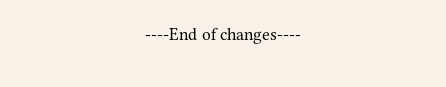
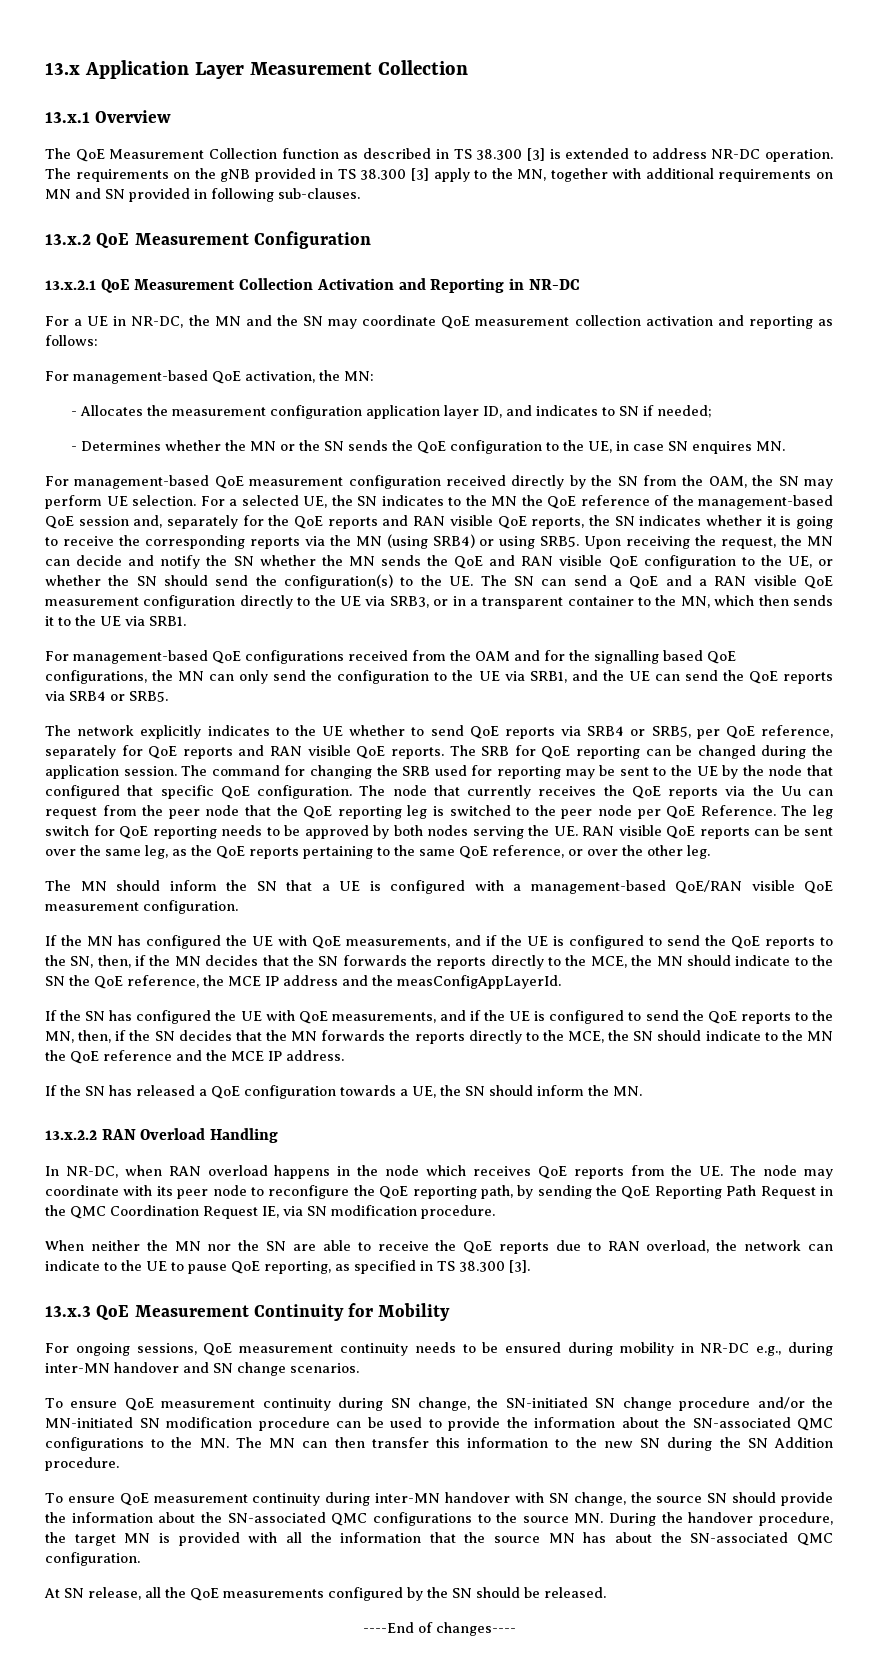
+ 13.x Application Layer Measurement Collection
+ 13.x.1 Overview
+ The QoE Measurement Collection function as described in TS 38.300 [3] is extended to address NR-DC operation. The requirements on the gNB provided in TS 38.300 [3] apply to the MN, together with additional requirements on MN and SN provided in following sub-clauses.
+ 13.x.2 QoE Measurement Configuration
+ 13.x.2.1 QoE Measurement Collection Activation and Reporting in NR-DC
+ For a UE in NR-DC, the MN and the SN may coordinate QoE measurement collection activation and reporting as follows:
+ For management-based QoE activation, the MN:
+ - Allocates the measurement configuration application layer ID, and indicates to SN if needed;
+ - Determines whether the MN or the SN sends the QoE configuration to the UE, in case SN enquires MN.
+ For management-based QoE measurement configuration received directly by the SN from the OAM, the SN may perform UE selection. For a selected UE, the SN indicates to the MN the QoE reference of the management-based QoE session and, separately for the QoE reports and RAN visible QoE reports, the SN indicates whether it is going to receive the corresponding reports via the MN (using SRB4) or using SRB5. Upon receiving the request, the MN can decide and notify the SN whether the MN sends the QoE and RAN visible QoE configuration to the UE, or whether the SN should send the configuration(s) to the UE. The SN can send a QoE and a RAN visible QoE measurement configuration directly to the UE via SRB3, or in a transparent container to the MN, which then sends it to the UE via SRB1.
+ For management-based QoE configurations received from the OAM and for the signalling based QoE configurations, the MN can only send the configuration to the UE via SRB1, and the UE can send the QoE reports via SRB4 or SRB5.
+ The network explicitly indicates to the UE whether to send QoE reports via SRB4 or SRB5, per QoE reference, separately for QoE reports and RAN visible QoE reports. The SRB for QoE reporting can be changed during the application session. The command for changing the SRB used for reporting may be sent to the UE by the node that configured that specific QoE configuration. The node that currently receives the QoE reports via the Uu can request from the peer node that the QoE reporting leg is switched to the peer node per QoE Reference. The leg switch for QoE reporting needs to be approved by both nodes serving the UE. RAN visible QoE reports can be sent over the same leg, as the QoE reports pertaining to the same QoE reference, or over the other leg.
+ The MN should inform the SN that a UE is configured with a management-based QoE/RAN visible QoE measurement configuration.
+ If the MN has configured the UE with QoE measurements, and if the UE is configured to send the QoE reports to the SN, then, if the MN decides that the SN forwards the reports directly to the MCE, the MN should indicate to the SN the QoE reference, the MCE IP address and the measConfigAppLayerId.
+ If the SN has configured the UE with QoE measurements, and if the UE is configured to send the QoE reports to the MN, then, if the SN decides that the MN forwards the reports directly to the MCE, the SN should indicate to the MN the QoE reference and the MCE IP address.
+ If the SN has released a QoE configuration towards a UE, the SN should inform the MN.
+ 13.x.2.2 RAN Overload Handling
+ In NR-DC, when RAN overload happens in the node which receives QoE reports from the UE. The node may coordinate with its peer node to reconfigure the QoE reporting path, by sending the QoE Reporting Path Request in the QMC Coordination Request IE, via SN modification procedure.
+ When neither the MN nor the SN are able to receive the QoE reports due to RAN overload, the network can indicate to the UE to pause QoE reporting, as specified in TS 38.300 [3].
+ 13.x.3 QoE Measurement Continuity for Mobility
+ For ongoing sessions, QoE measurement continuity needs to be ensured during mobility in NR-DC e.g., during inter-MN handover and SN change scenarios.
+ To ensure QoE measurement continuity during SN change, the SN-initiated SN change procedure and/or the MN-initiated SN modification procedure can be used to provide the information about the SN-associated QMC configurations to the MN. The MN can then transfer this information to the new SN during the SN Addition procedure.
+ To ensure QoE measurement continuity during inter-MN handover with SN change, the source SN should provide the information about the SN-associated QMC configurations to the source MN. During the handover procedure, the target MN is provided with all the information that the source MN has about the SN-associated QMC configuration.
+ At SN release, all the QoE measurements configured by the SN should be released.

